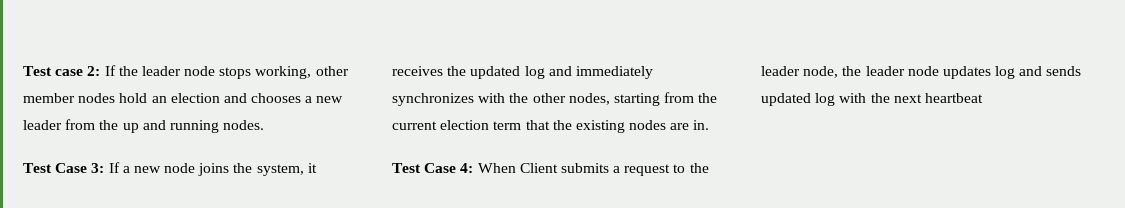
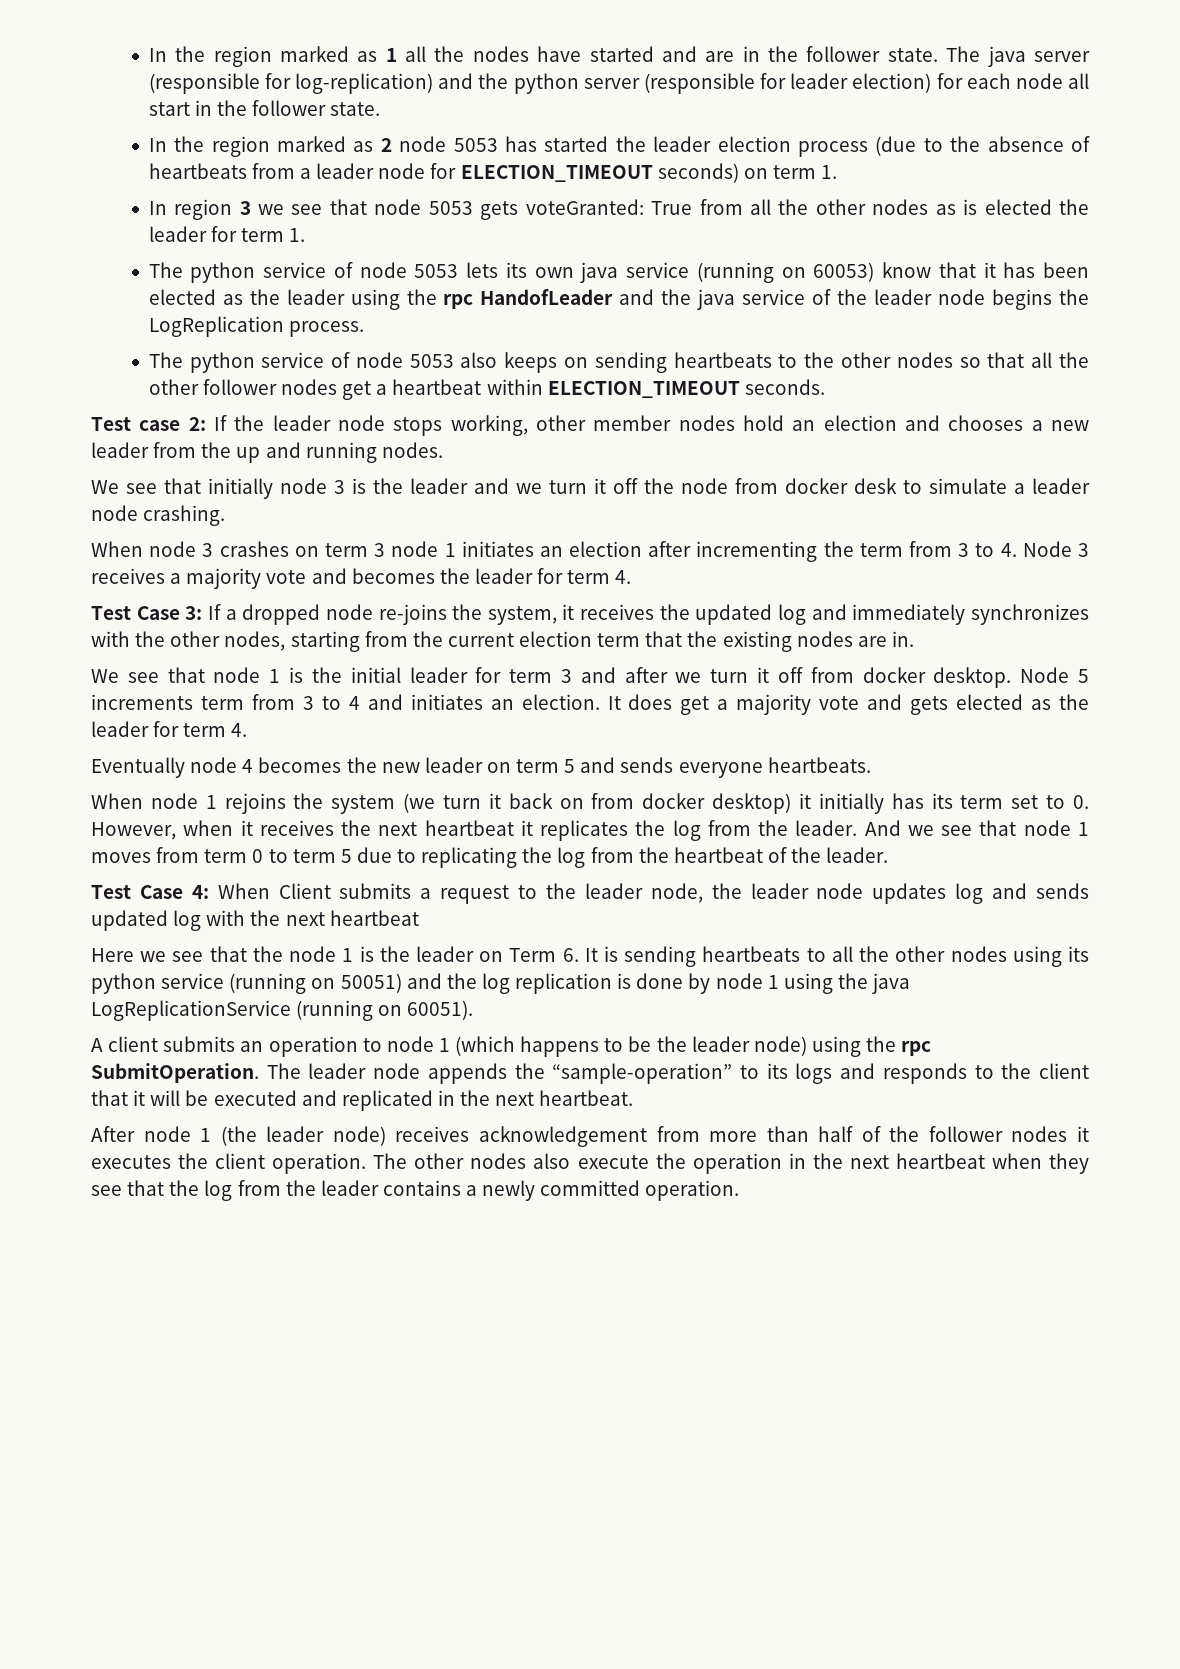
+ In the region marked as 1 all the nodes have started and are in the follower state. The java server (responsible for log-replication) and the python server (responsible for leader election) for each node all start in the follower state.
+ In the region marked as 2 node 5053 has started the leader election process (due to the absence of heartbeats from a leader node for ELECTION_TIMEOUT seconds) on term 1.
+ In region 3 we see that node 5053 gets voteGranted: True from all the other nodes as is elected the leader for term 1.
+ The python service of node 5053 lets its own java service (running on 60053) know that it has been elected as the leader using the rpc HandofLeader and the java service of the leader node begins the LogReplication process.
+ The python service of node 5053 also keeps on sending heartbeats to the other nodes so that all the other follower nodes get a heartbeat within ELECTION_TIMEOUT seconds.
+ We see that initially node 3 is the leader and we turn it off the node from docker desk to simulate a leader node crashing.
+ When node 3 crashes on term 3 node 1 initiates an election after incrementing the term from 3 to 4. Node 3 receives a majority vote and becomes the leader for term 4.
- Test Case 3: If a new node joins the system, it receives the updated log and immediately synchronizes with the other nodes, starting from the current election term that the existing nodes are in.
+ Test Case 3: If a dropped node re-joins the system, it receives the updated log and immediately synchronizes with the other nodes, starting from the current election term that the existing nodes are in.
+ We see that node 1 is the initial leader for term 3 and after we turn it off from docker desktop. Node 5 increments term from 3 to 4 and initiates an election. It does get a majority vote and gets elected as the leader for term 4.
+ Eventually node 4 becomes the new leader on term 5 and sends everyone heartbeats.
+ When node 1 rejoins the system (we turn it back on from docker desktop) it initially has its term set to 0. However, when it receives the next heartbeat it replicates the log from the leader. And we see that node 1 moves from term 0 to term 5 due to replicating the log from the heartbeat of the leader.
+ Here we see that the node 1 is the leader on Term 6. It is sending heartbeats to all the other nodes using its python service (running on 50051) and the log replication is done by node 1 using the java LogReplicationService (running on 60051).
+ A client submits an operation to node 1 (which happens to be the leader node) using the rpc SubmitOperation. The leader node appends the “sample-operation” to its logs and responds to the client that it will be executed and replicated in the next heartbeat.
+ After node 1 (the leader node) receives acknowledgement from more than half of the follower nodes it executes the client operation. The other nodes also execute the operation in the next heartbeat when they see that the log from the leader contains a newly committed operation.

